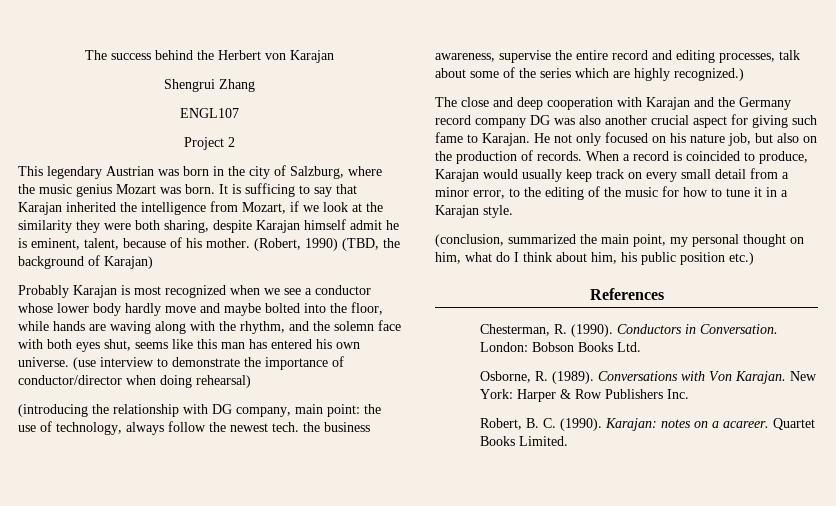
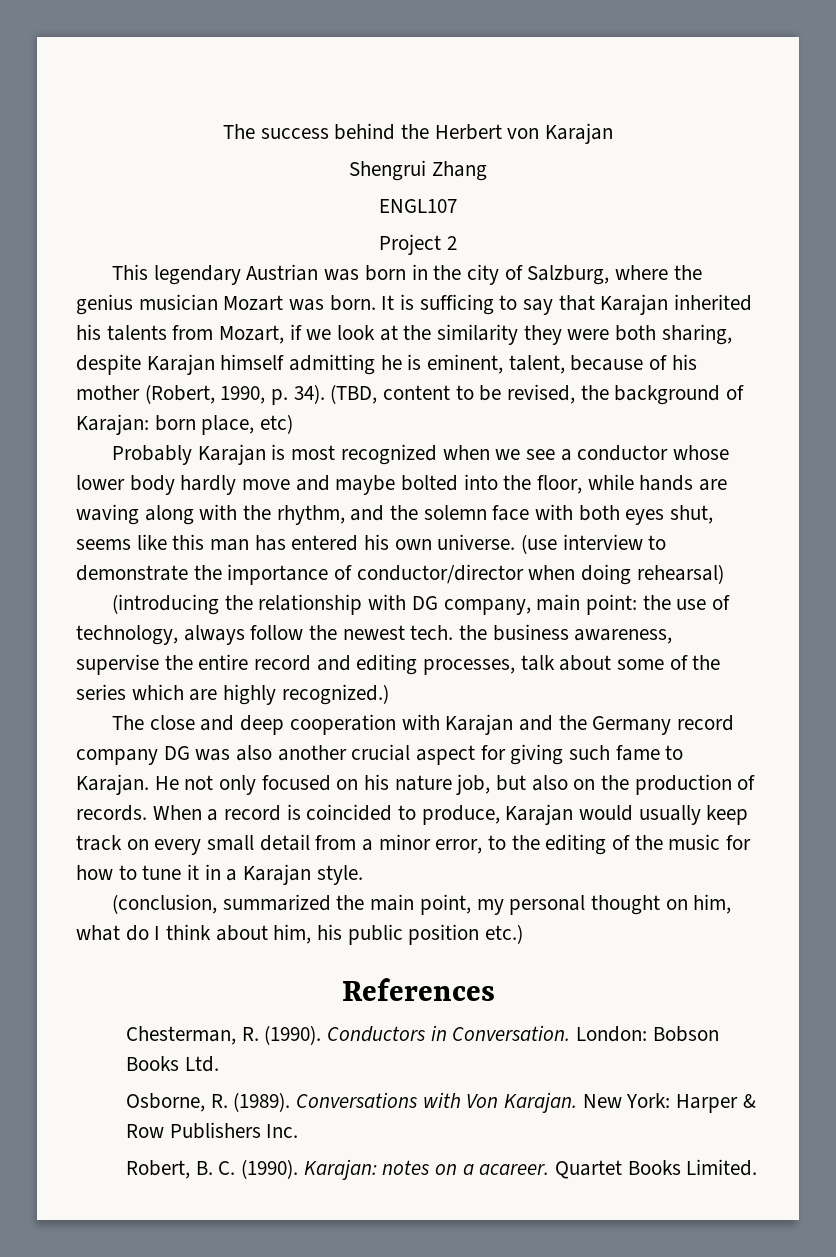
- This legendary Austrian was born in the city of Salzburg, where the music genius Mozart was born.
+ This legendary Austrian was born in the city of Salzburg, where the genius musician Mozart was born.
- It is sufficing to say that Karajan inherited the intelligence from Mozart, if we look at the similarity they were both sharing, despite Karajan himself admit he is eminent, talent, because of his mother. (Robert, 1990) (TBD, the background of Karajan)
+ It is sufficing to say that Karajan inherited his talents from Mozart, if we look at the similarity they were both sharing, despite Karajan himself admitting he is eminent, talent, because of his mother (Robert, 1990, p. 34). (TBD, content to be revised, the background of Karajan: born place, etc)

